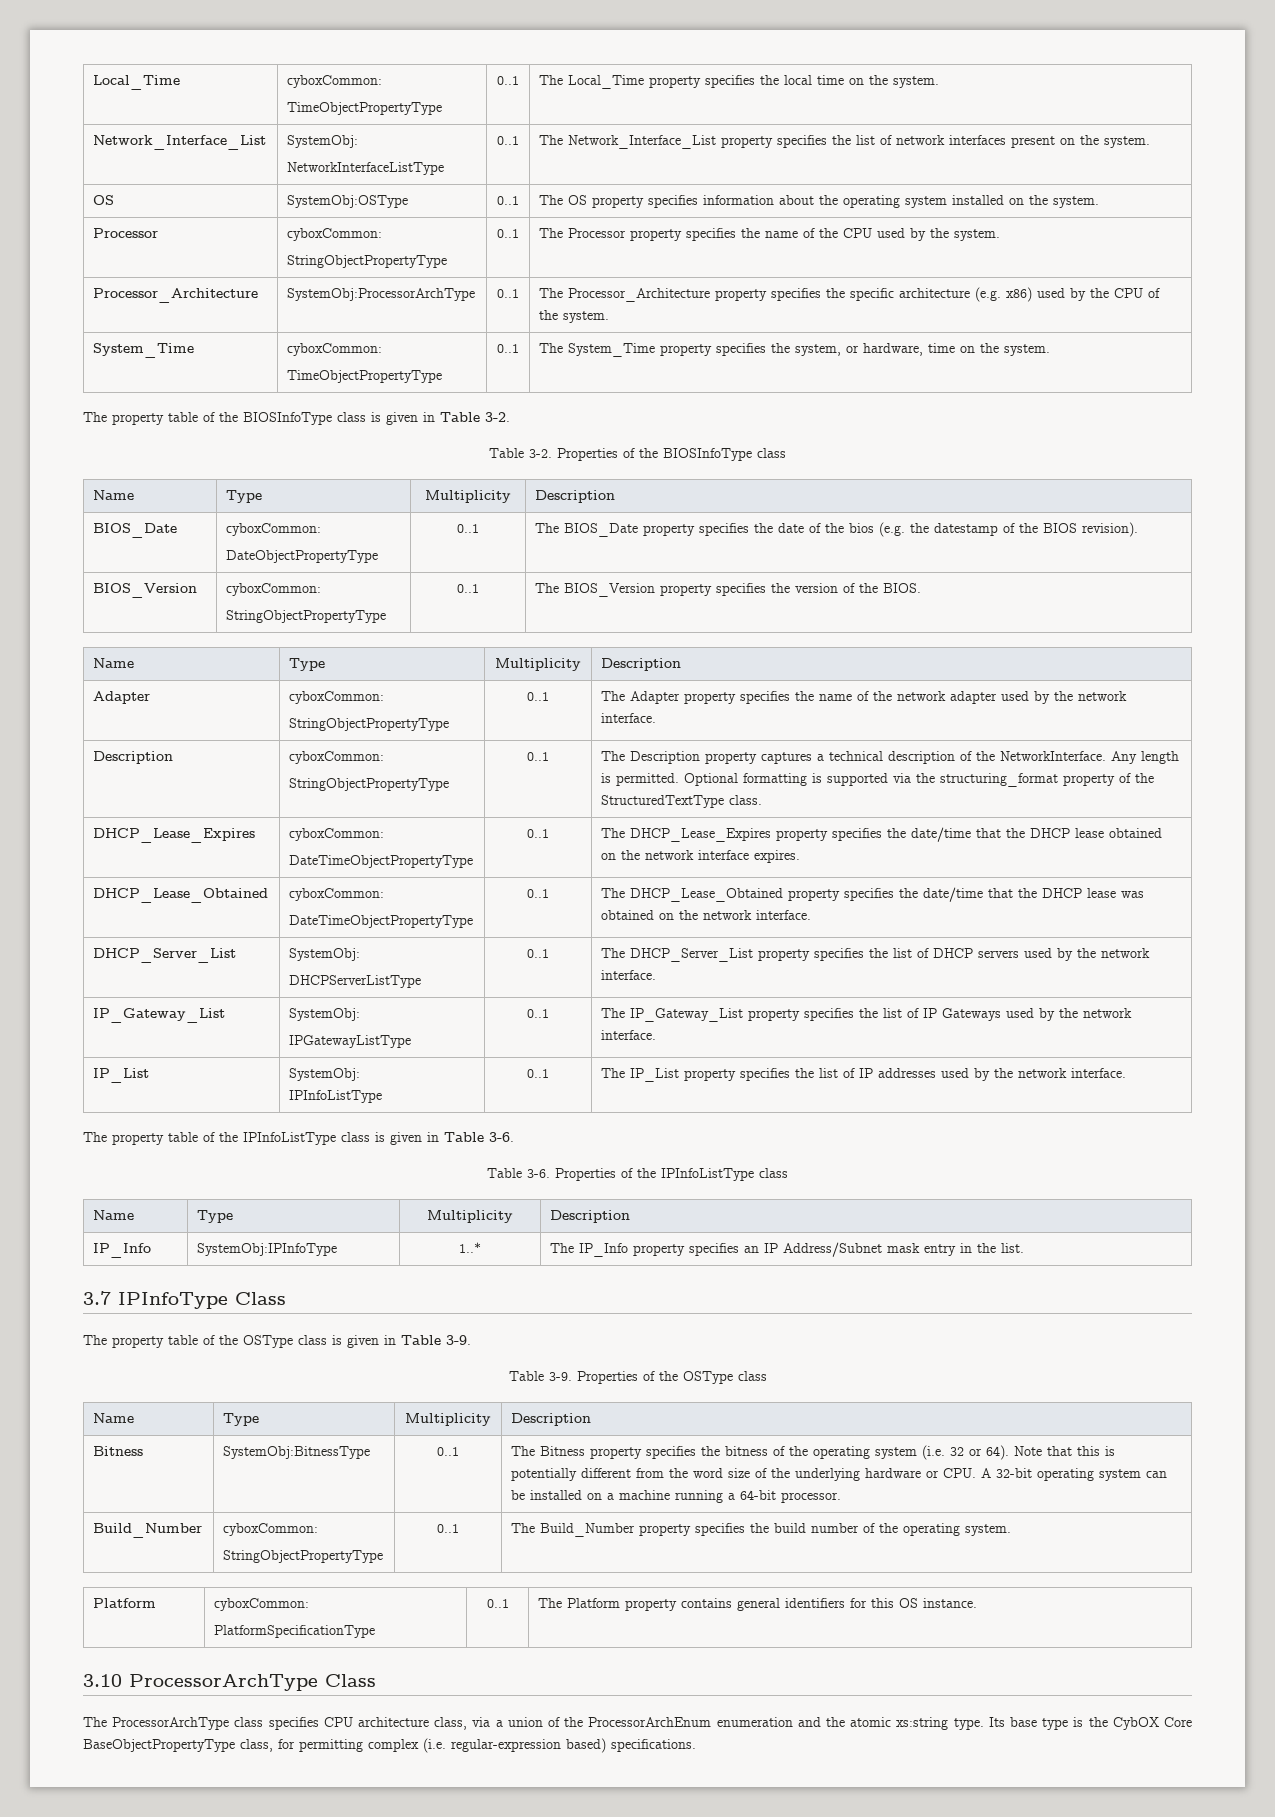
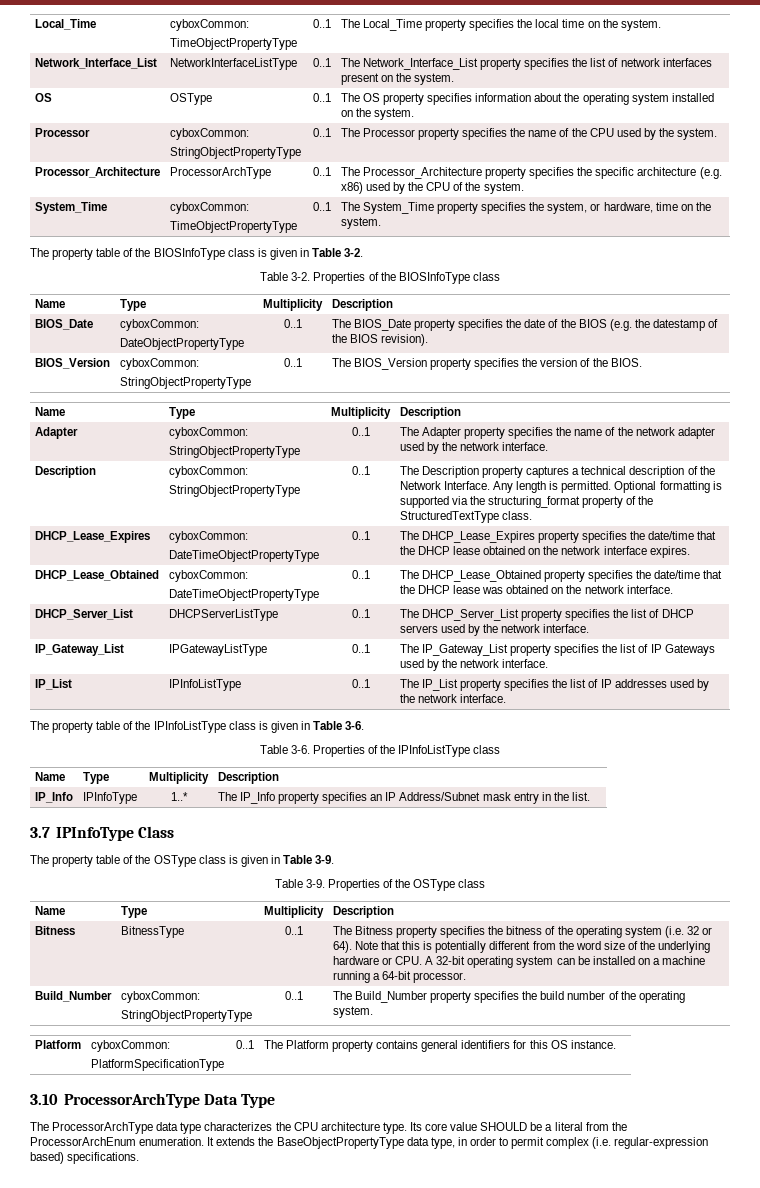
- Network_Interface_List | SystemObj:
- NetworkInterfaceListType | 0..1 | The Network_Interface_List property specifies the list of network interfaces present on the system.
+ Network_Interface_List | NetworkInterfaceListType | 0..1 | The Network_Interface_List property specifies the list of network interfaces present on the system.
- OS | SystemObj:OSType | 0..1 | The OS property specifies information about the operating system installed on the system.
+ OS | OSType | 0..1 | The OS property specifies information about the operating system installed on the system.
- Processor_Architecture | SystemObj:ProcessorArchType | 0..1 | The Processor_Architecture property specifies the specific architecture (e.g. x86) used by the CPU of the system.
+ Processor_Architecture | ProcessorArchType | 0..1 | The Processor_Architecture property specifies the specific architecture (e.g. x86) used by the CPU of the system.
  BIOS_Date | cyboxCommon:
- DateObjectPropertyType | 0..1 | The BIOS_Date property specifies the date of the bios (e.g. the datestamp of the BIOS revision).
+ DateObjectPropertyType | 0..1 | The BIOS_Date property specifies the date of the BIOS (e.g. the datestamp of the BIOS revision).
  Description | cyboxCommon:
- StringObjectPropertyType | 0..1 | The Description property captures a technical description of the NetworkInterface. Any length is permitted. Optional formatting is supported via the structuring_format property of the StructuredTextType class.
+ StringObjectPropertyType | 0..1 | The Description property captures a technical description of the Network Interface. Any length is permitted. Optional formatting is supported via the structuring_format property of the StructuredTextType class.
- DHCP_Server_List | SystemObj:
- DHCPServerListType | 0..1 | The DHCP_Server_List property specifies the list of DHCP servers used by the network interface.
+ DHCP_Server_List | DHCPServerListType | 0..1 | The DHCP_Server_List property specifies the list of DHCP servers used by the network interface.
- IP_Gateway_List | SystemObj:
- IPGatewayListType | 0..1 | The IP_Gateway_List property specifies the list of IP Gateways used by the network interface.
+ IP_Gateway_List | IPGatewayListType | 0..1 | The IP_Gateway_List property specifies the list of IP Gateways used by the network interface.
- IP_List | SystemObj:
- IPInfoListType | 0..1 | The IP_List property specifies the list of IP addresses used by the network interface.
+ IP_List | IPInfoListType | 0..1 | The IP_List property specifies the list of IP addresses used by the network interface.
- IP_Info | SystemObj:IPInfoType | 1..* | The IP_Info property specifies an IP Address/Subnet mask entry in the list.
+ IP_Info | IPInfoType | 1..* | The IP_Info property specifies an IP Address/Subnet mask entry in the list.
- SystemObj:BitnessType
+ BitnessType
- 3.10 ProcessorArchType Class
+ 3.10 ProcessorArchType Data Type
- The ProcessorArchType class specifies CPU architecture class, via a union of the ProcessorArchEnum enumeration and the atomic xs:string type. Its base type is the CybOX Core BaseObjectPropertyType class, for permitting complex (i.e. regular-expression based) specifications.
+ The ProcessorArchType data type characterizes the CPU architecture type. Its core value SHOULD be a literal from the ProcessorArchEnum enumeration. It extends the BaseObjectPropertyType data type, in order to permit complex (i.e. regular-expression based) specifications.

